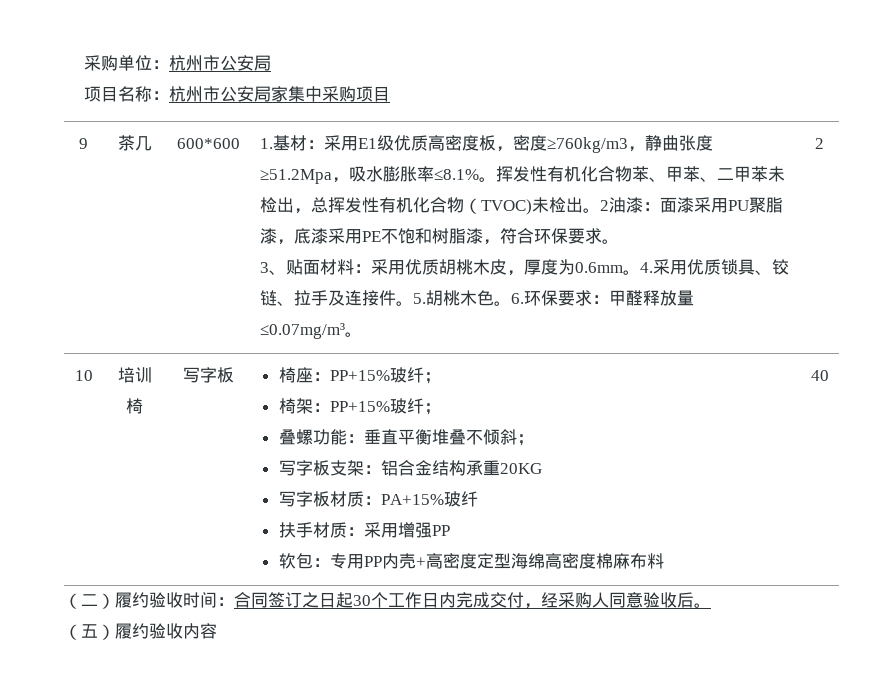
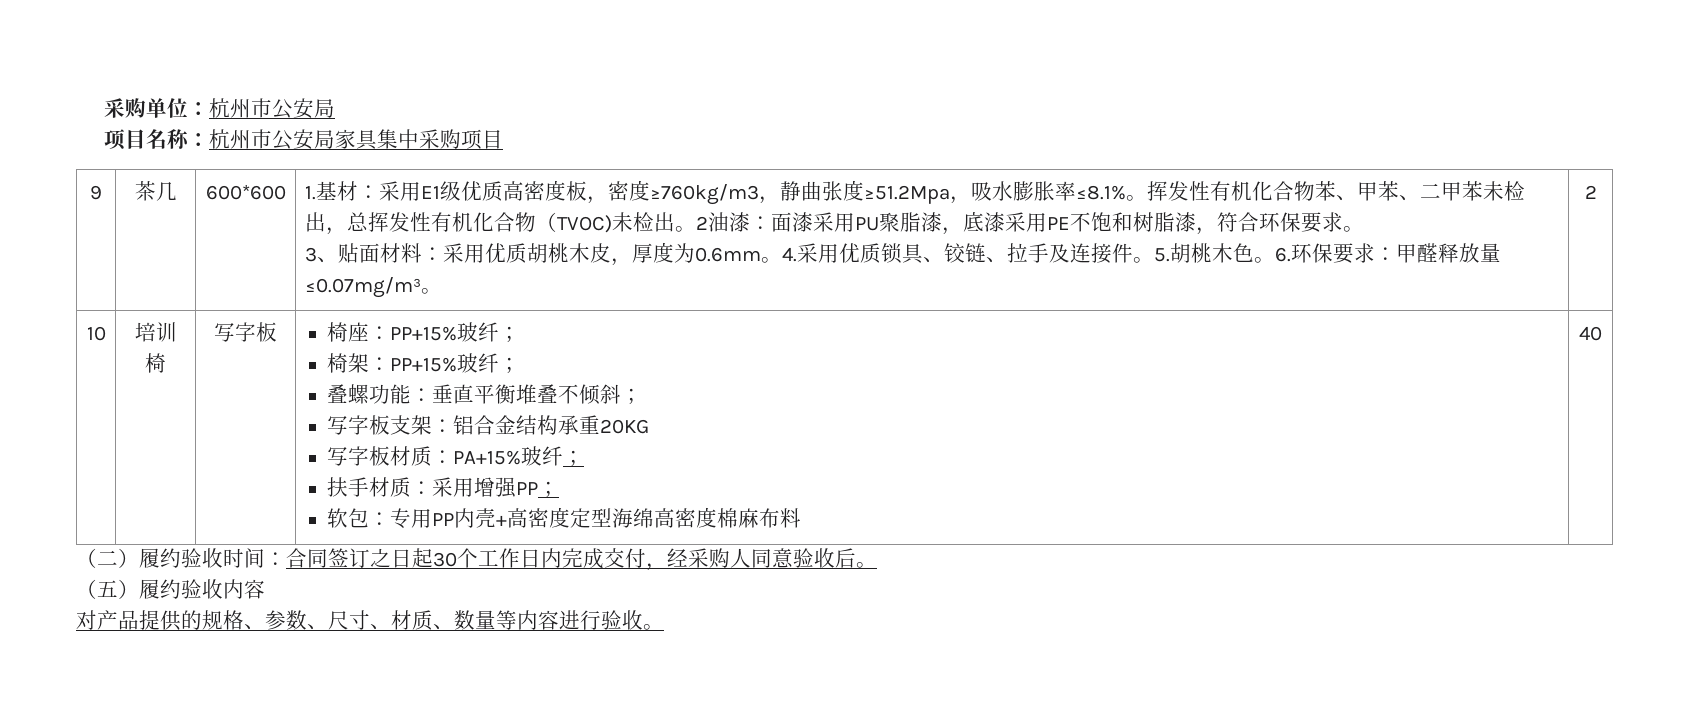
- 项目名称：杭州市公安局家集中采购项目
+ 项目名称：杭州市公安局家具集中采购项目
- 写字板材质：PA+15%玻纤
+ 写字板材质：PA+15%玻纤；
- 扶手材质：采用增强PP
+ 扶手材质：采用增强PP；
+ 对产品提供的规格、参数、尺寸、材质、数量等内容进行验收。

